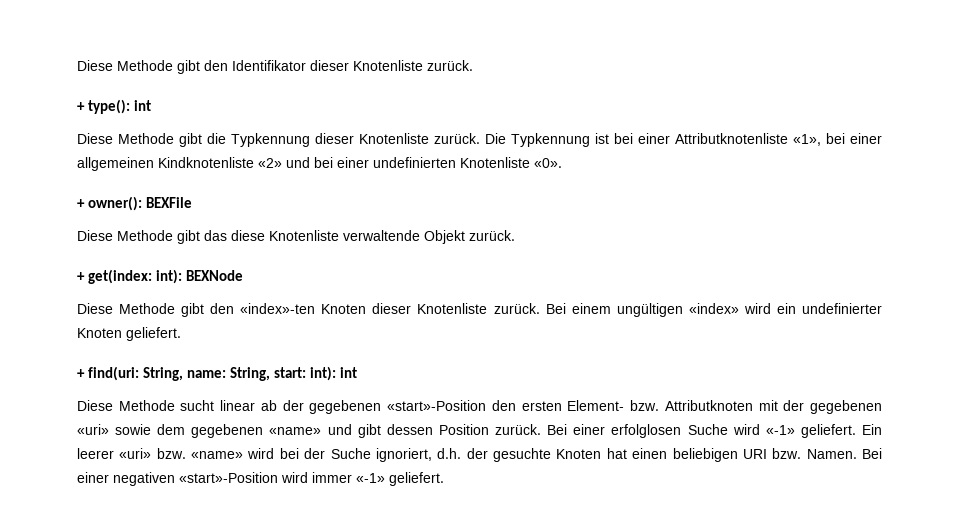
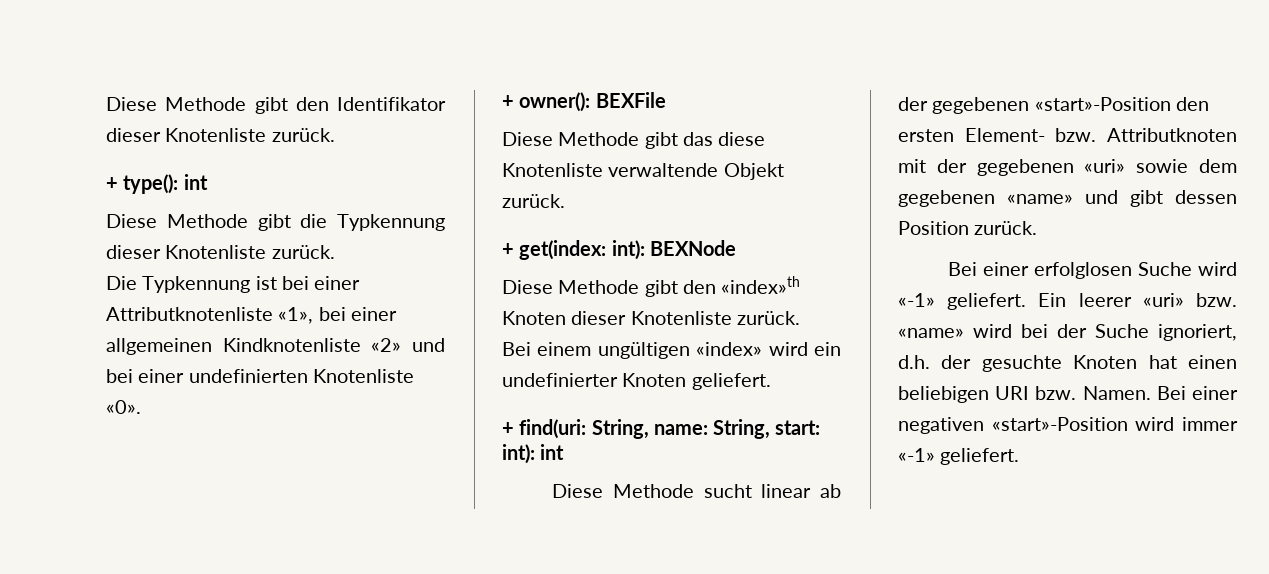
- Diese Methode gibt die Typkennung dieser Knotenliste zurück. Die Typkennung ist bei einer Attributknotenliste «1», bei einer allgemeinen Kindknotenliste «2» und bei einer undefinierten Knotenliste «0».
+ Diese Methode gibt die Typkennung dieser Knotenliste zurück.
+ Die Typkennung ist bei einer Attributknotenliste «1», bei einer allgemeinen Kindknotenliste «2» und bei einer undefinierten Knotenliste «0».
- Diese Methode gibt den «index»-ten Knoten dieser Knotenliste zurück. Bei einem ungültigen «index» wird ein undefinierter Knoten geliefert.
+ Diese Methode gibt den «index»th Knoten dieser Knotenliste zurück.
+ Bei einem ungültigen «index» wird ein undefinierter Knoten geliefert.
- Diese Methode sucht linear ab der gegebenen «start»-Position den ersten Element- bzw. Attributknoten mit der gegebenen «uri» sowie dem gegebenen «name» und gibt dessen Position zurück. Bei einer erfolglosen Suche wird «-1» geliefert.
+ Diese Methode sucht linear ab der gegebenen «start»-Position den ersten Element- bzw. Attributknoten mit der gegebenen «uri» sowie dem gegebenen «name» und gibt dessen Position zurück.
+ Bei einer erfolglosen Suche wird «-1» geliefert.

